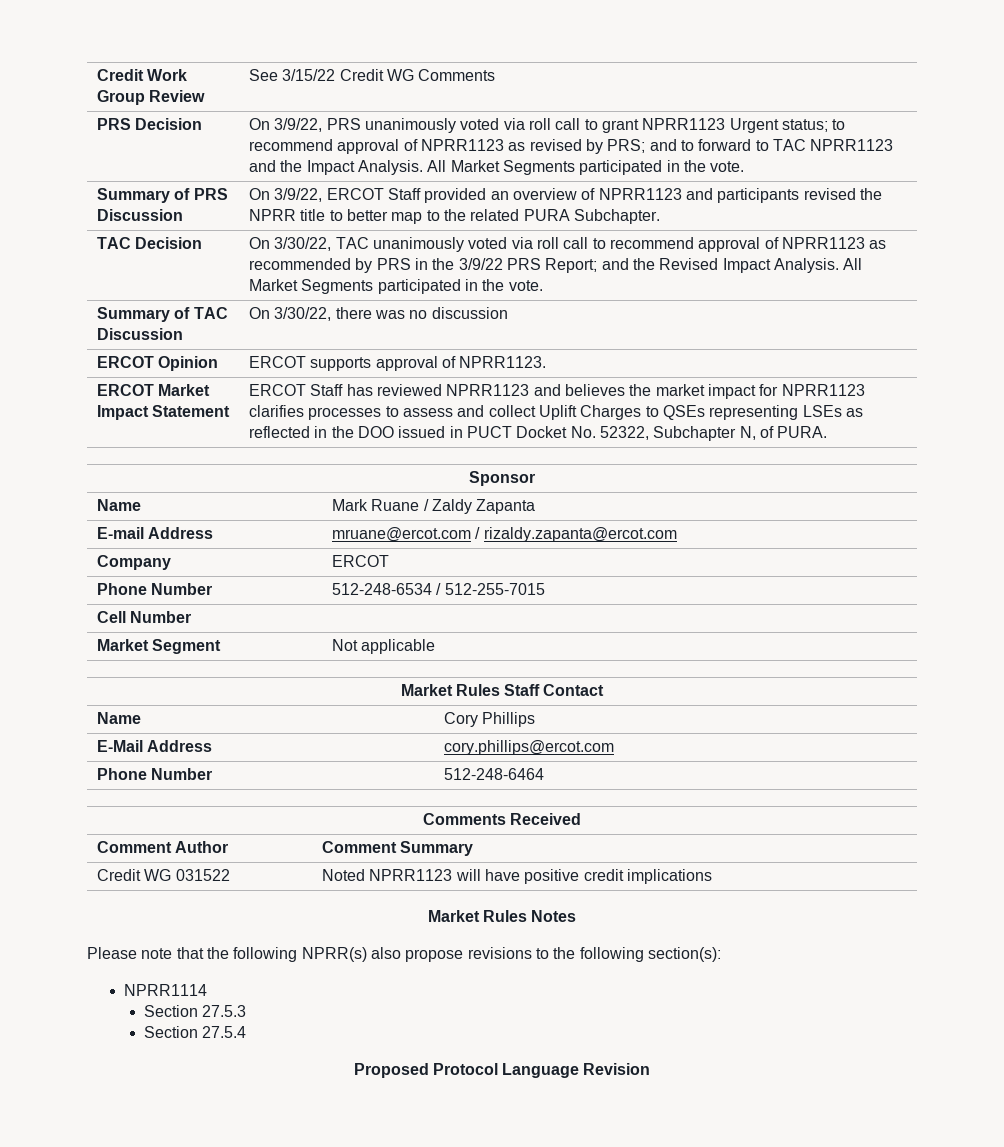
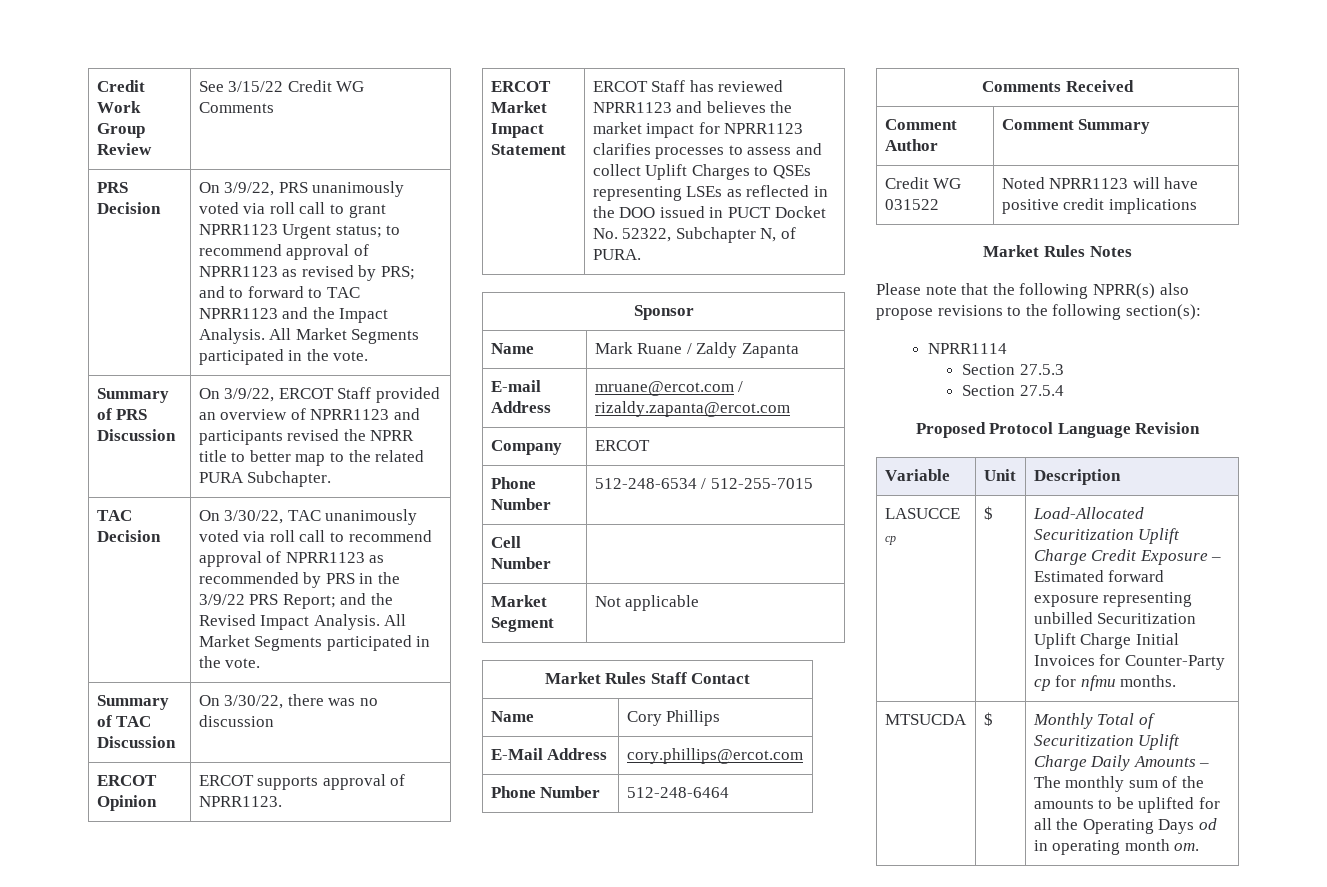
+ Variable | Unit | Description
+ LASUCCE cp | $ | Load-Allocated Securitization Uplift Charge Credit Exposure – Estimated forward exposure representing unbilled Securitization Uplift Charge Initial Invoices for Counter-Party cp for nfmu months.
+ MTSUCDA | $ | Monthly Total of Securitization Uplift Charge Daily Amounts – The monthly sum of the amounts to be uplifted for all the Operating Days od in operating month om.

